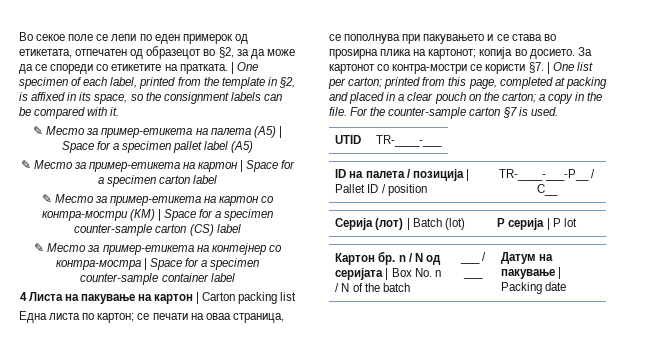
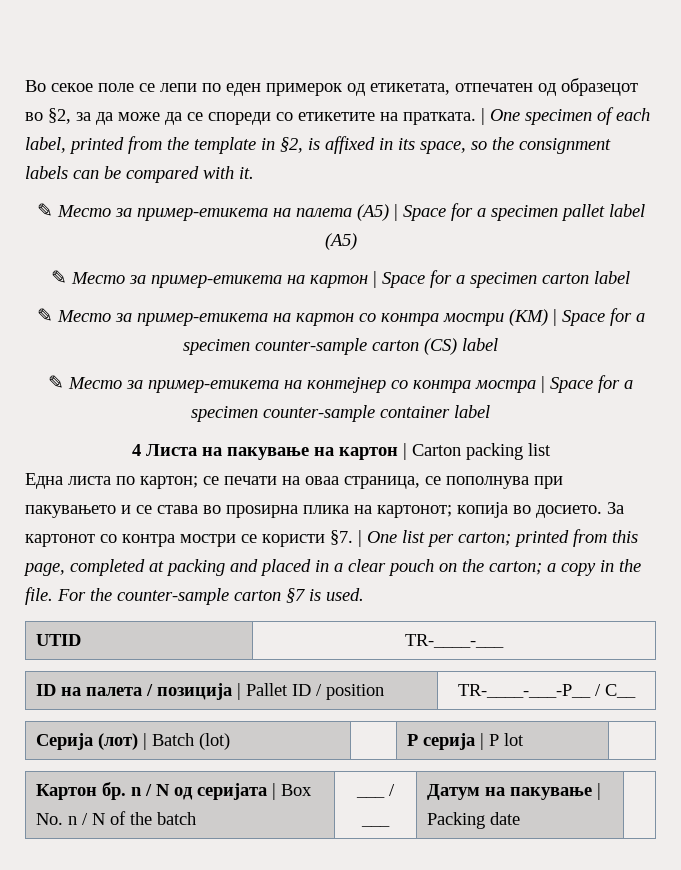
- ✎ Место за пример-етикета на картон со контра-мостри (КМ) | Space for a specimen counter-sample carton (CS) label
+ ✎ Место за пример-етикета на картон со контра мостри (КМ) | Space for a specimen counter-sample carton (CS) label
- ✎ Место за пример-етикета на контејнер со контра-мостра | Space for a specimen counter-sample container label
+ ✎ Место за пример-етикета на контејнер со контра мостра | Space for a specimen counter-sample container label
- За картонот со контра-мостри се користи §7.
+ За картонот со контра мостри се користи §7.

